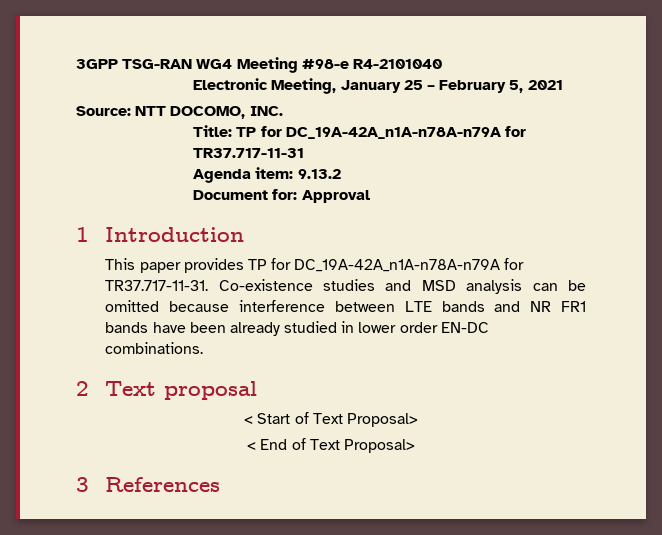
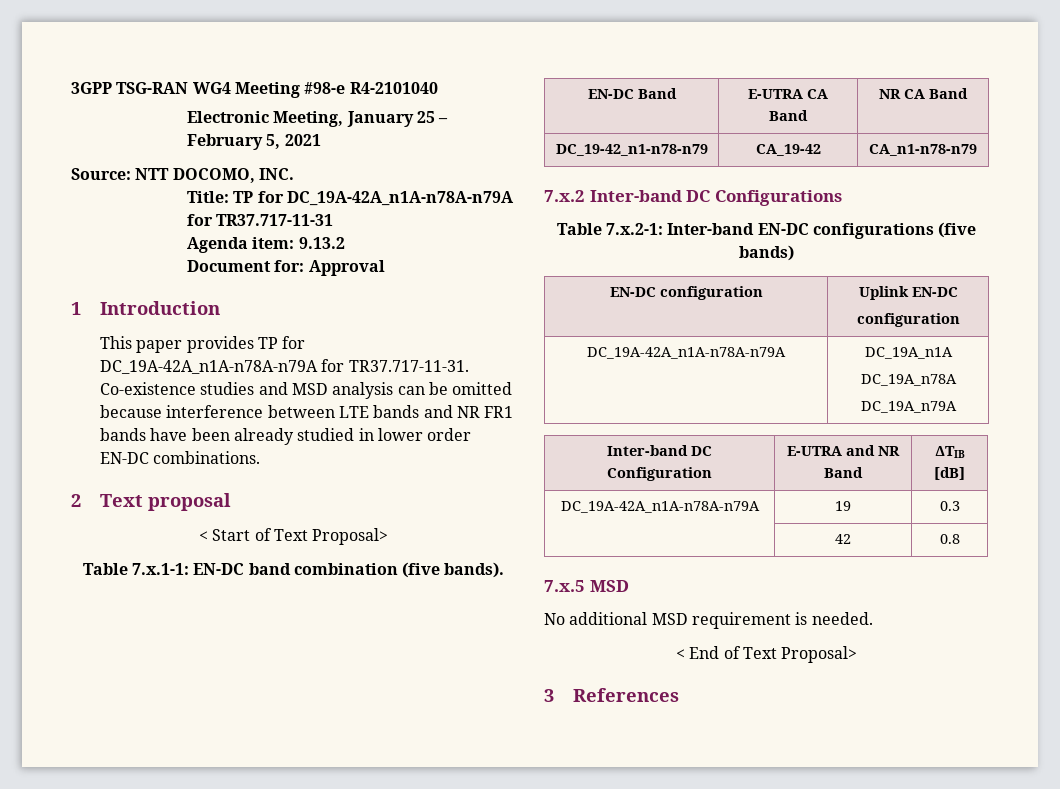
+ Table 7.x.1-1: EN-DC band combination (five bands).
+ EN-DC Band | E-UTRA CA Band | NR CA Band
+ DC_19-42_n1-n78-n79 | CA_19-42 | CA_n1-n78-n79
+ 7.x.2 Inter-band DC Configurations
+ Table 7.x.2-1: Inter-band EN-DC configurations (five bands)
+ EN-DC configuration | Uplink EN-DC
+ configuration
+ DC_19A-42A_n1A-n78A-n79A | DC_19A_n1A
+ DC_19A_n78A
+ DC_19A_n79A
+ Inter-band DC Configuration | E-UTRA and NR Band | ΔTIB [dB]
+ DC_19A-42A_n1A-n78A-n79A | 19 | 0.3
+ | 42 | 0.8
+ 7.x.5 MSD
+ No additional MSD requirement is needed.

